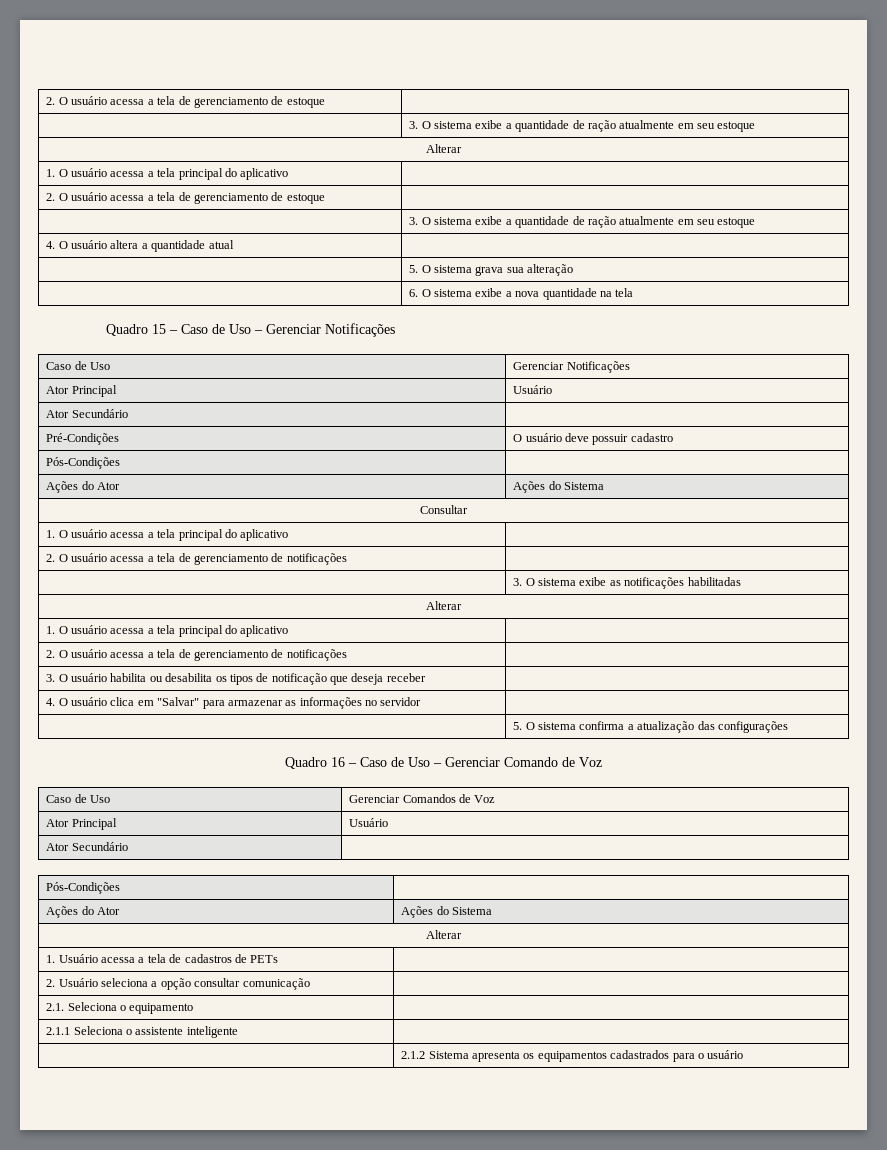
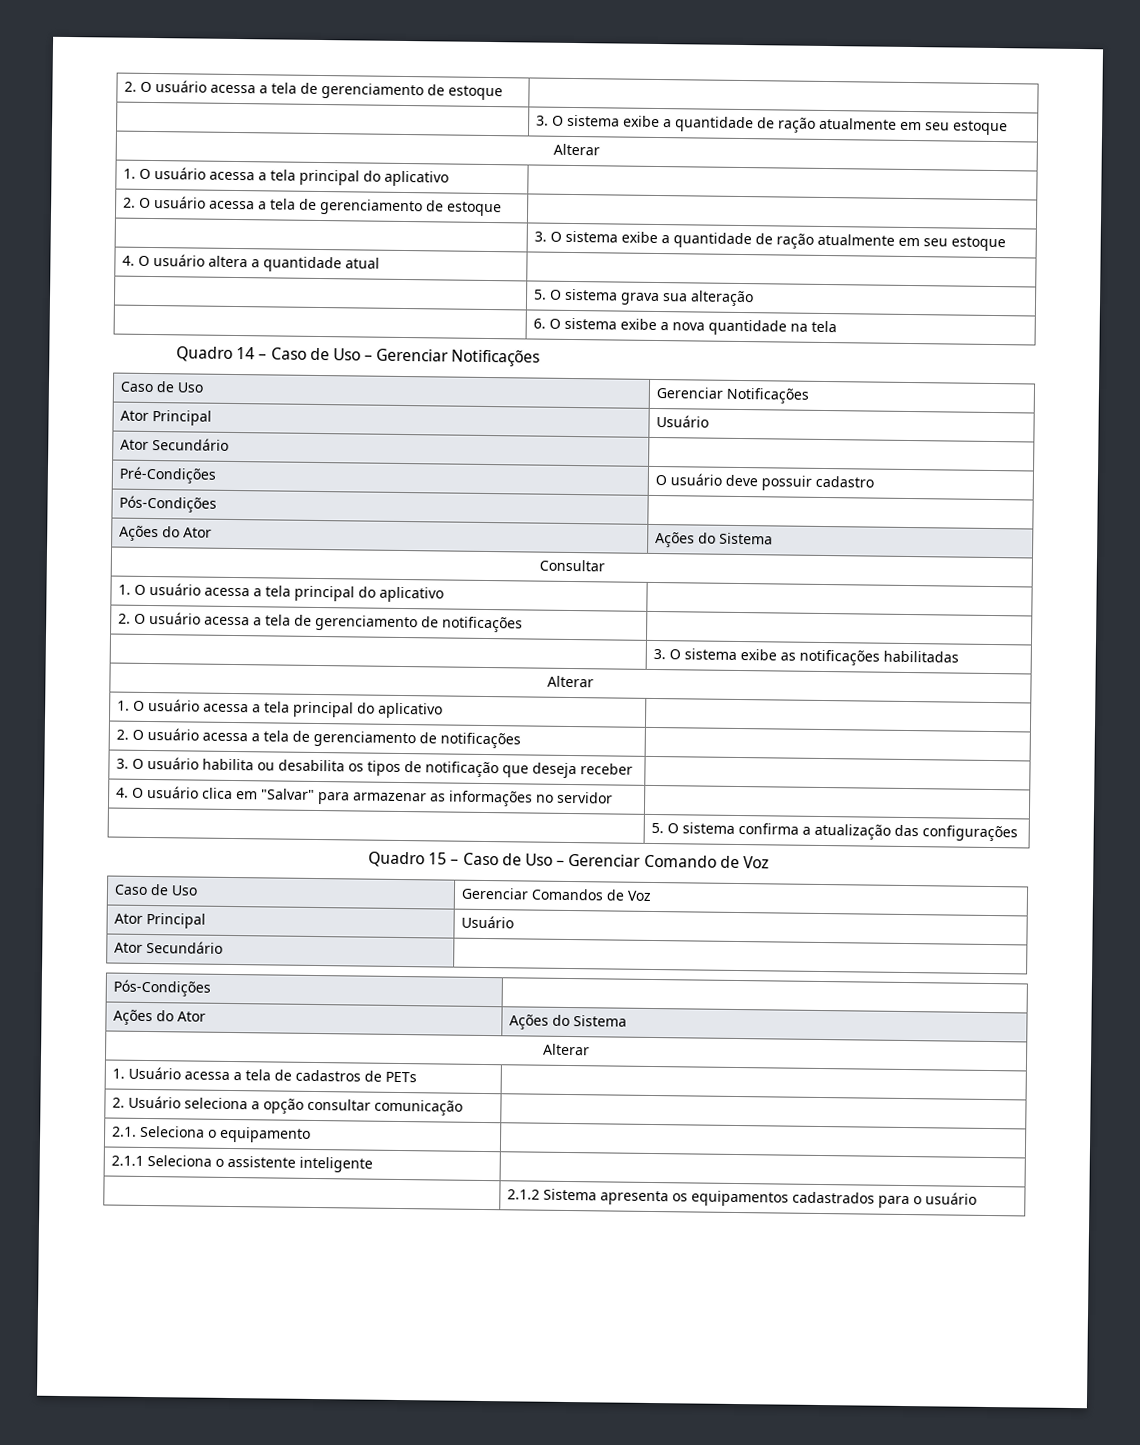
- Quadro 15 – Caso de Uso – Gerenciar Notificações
+ Quadro 14 – Caso de Uso – Gerenciar Notificações
- Quadro 16 – Caso de Uso – Gerenciar Comando de Voz
+ Quadro 15 – Caso de Uso – Gerenciar Comando de Voz

